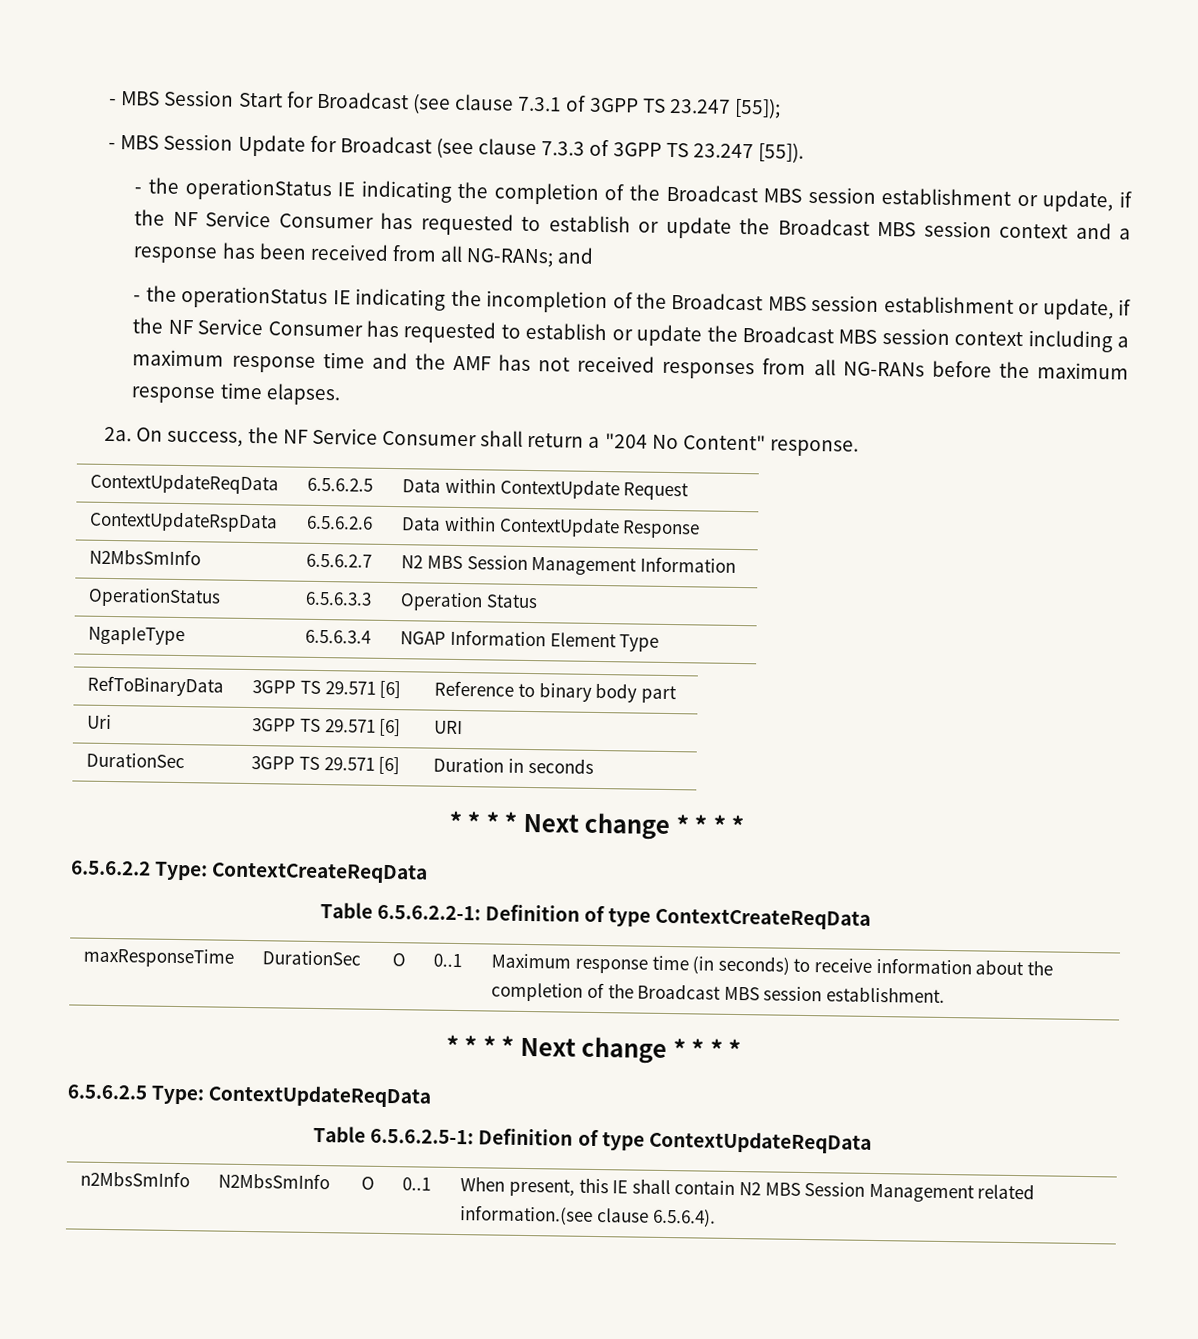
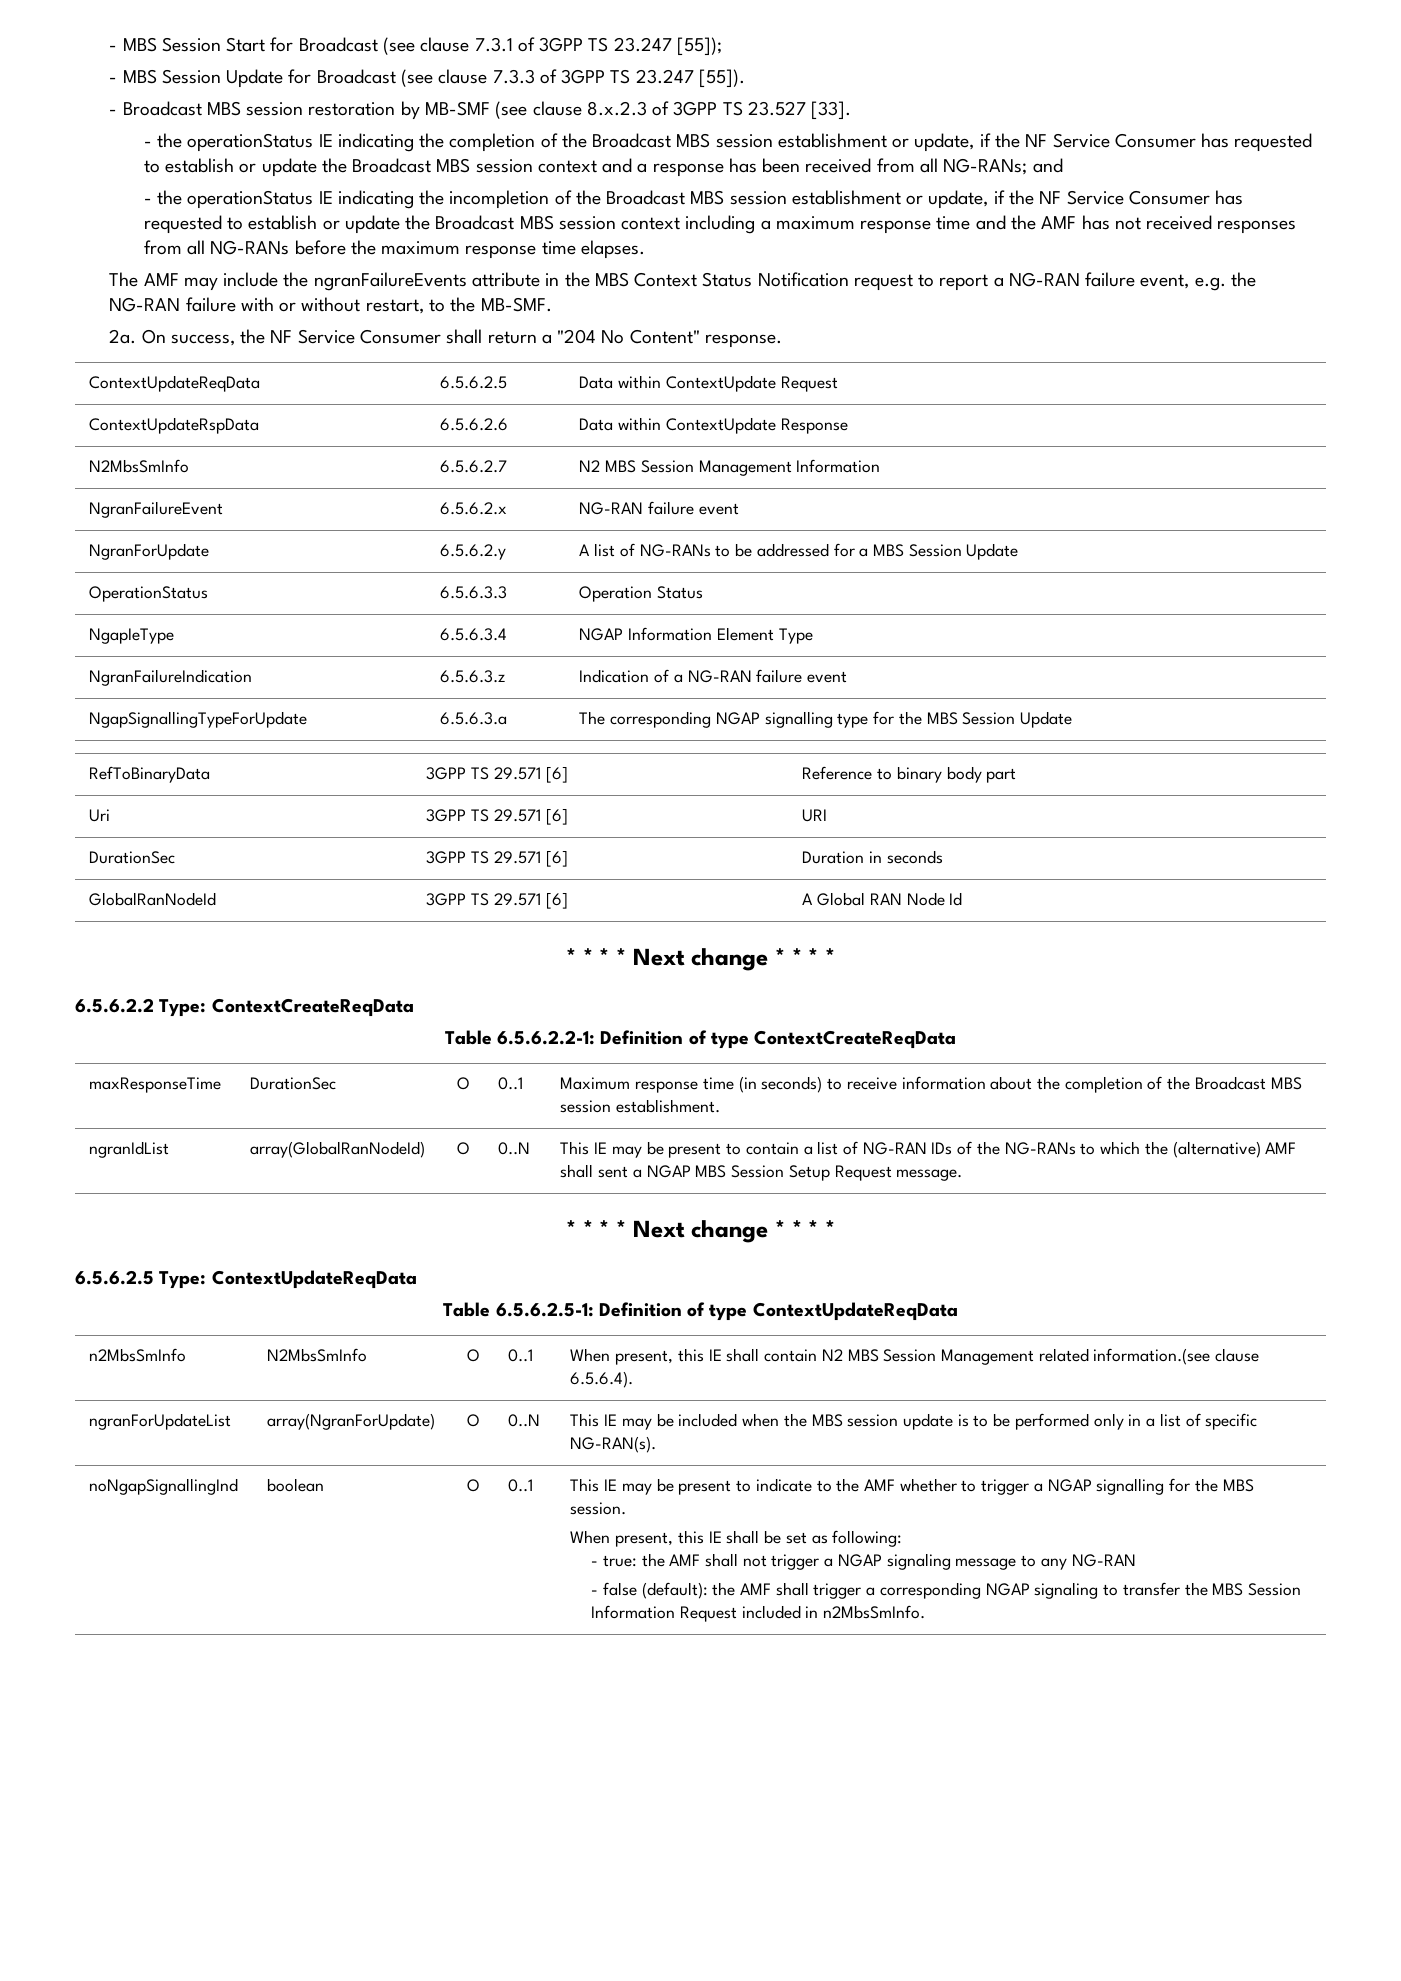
+ - Broadcast MBS session restoration by MB-SMF (see clause 8.x.2.3 of 3GPP TS 23.527 [33].
+ The AMF may include the ngranFailureEvents attribute in the MBS Context Status Notification request to report a NG-RAN failure event, e.g. the NG-RAN failure with or without restart, to the MB-SMF.
+ NgranFailureEvent | 6.5.6.2.x | NG-RAN failure event
+ NgranForUpdate | 6.5.6.2.y | A list of NG-RANs to be addressed for a MBS Session Update
+ NgranFailureIndication | 6.5.6.3.z | Indication of a NG-RAN failure event
+ NgapSignallingTypeForUpdate | 6.5.6.3.a | The corresponding NGAP signalling type for the MBS Session Update
+ GlobalRanNodeId | 3GPP TS 29.571 [6] | A Global RAN Node Id
+ ngranIdList | array(GlobalRanNodeId) | O | 0..N | This IE may be present to contain a list of NG-RAN IDs of the NG-RANs to which the (alternative) AMF shall sent a NGAP MBS Session Setup Request message.
+ ngranForUpdateList | array(NgranForUpdate) | O | 0..N | This IE may be included when the MBS session update is to be performed only in a list of specific NG-RAN(s).
+ noNgapSignallingInd | boolean | O | 0..1 | This IE may be present to indicate to the AMF whether to trigger a NGAP signalling for the MBS session.
+ When present, this IE shall be set as following:
+ - true: the AMF shall not trigger a NGAP signaling message to any NG-RAN
+ - false (default): the AMF shall trigger a corresponding NGAP signaling to transfer the MBS Session Information Request included in n2MbsSmInfo.

